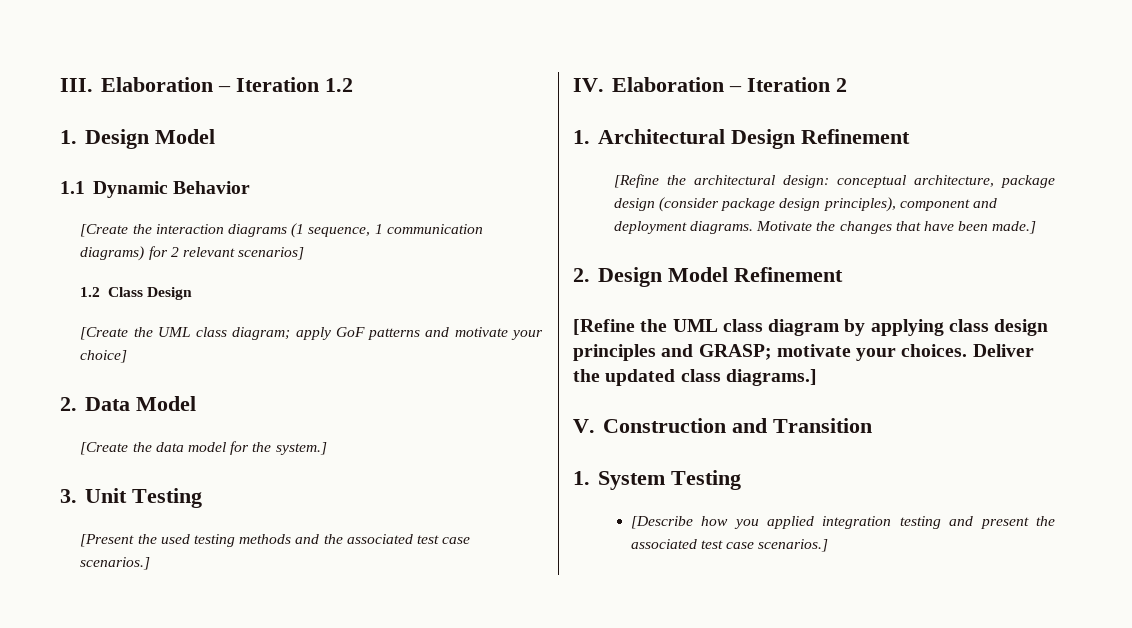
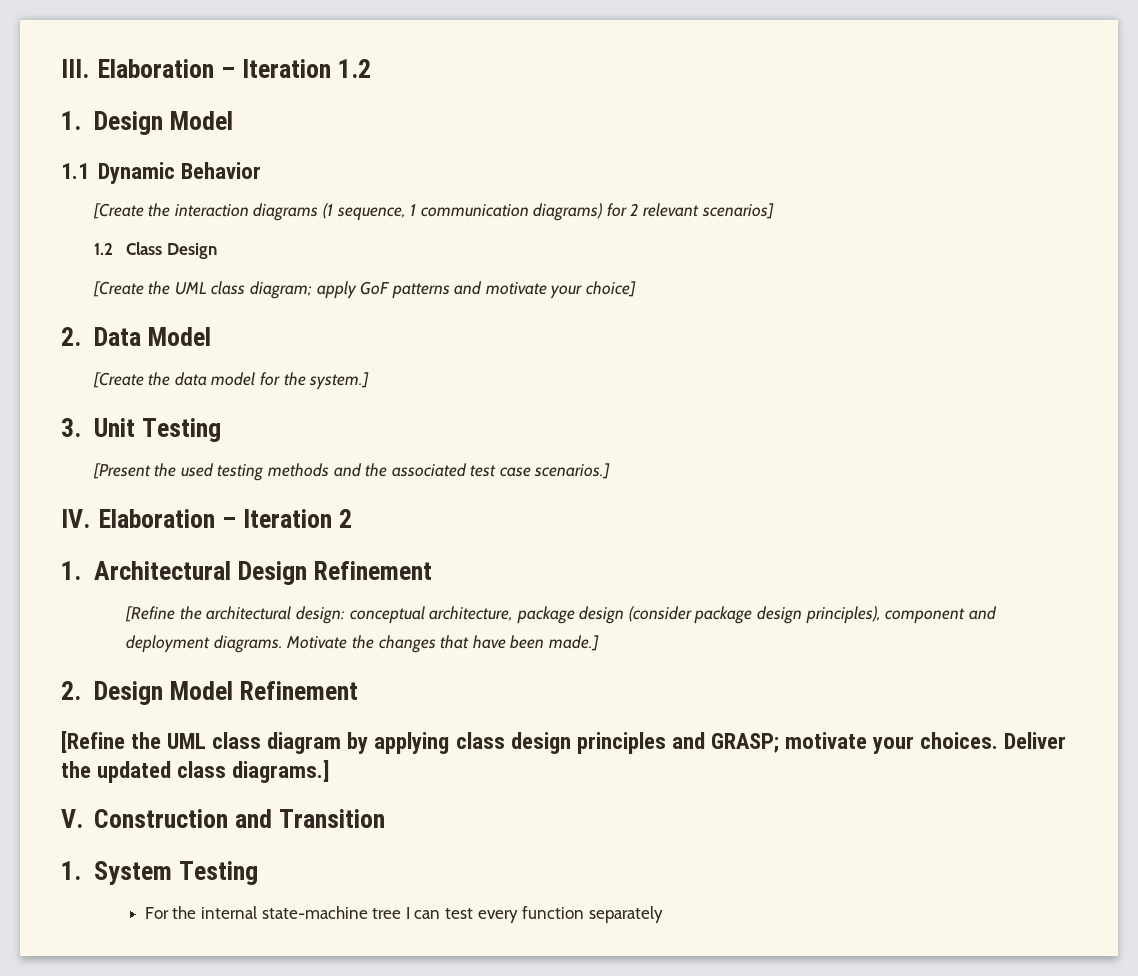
- [Describe how you applied integration testing and present the associated test case scenarios.]
+ For the internal state-machine tree I can test every function separately

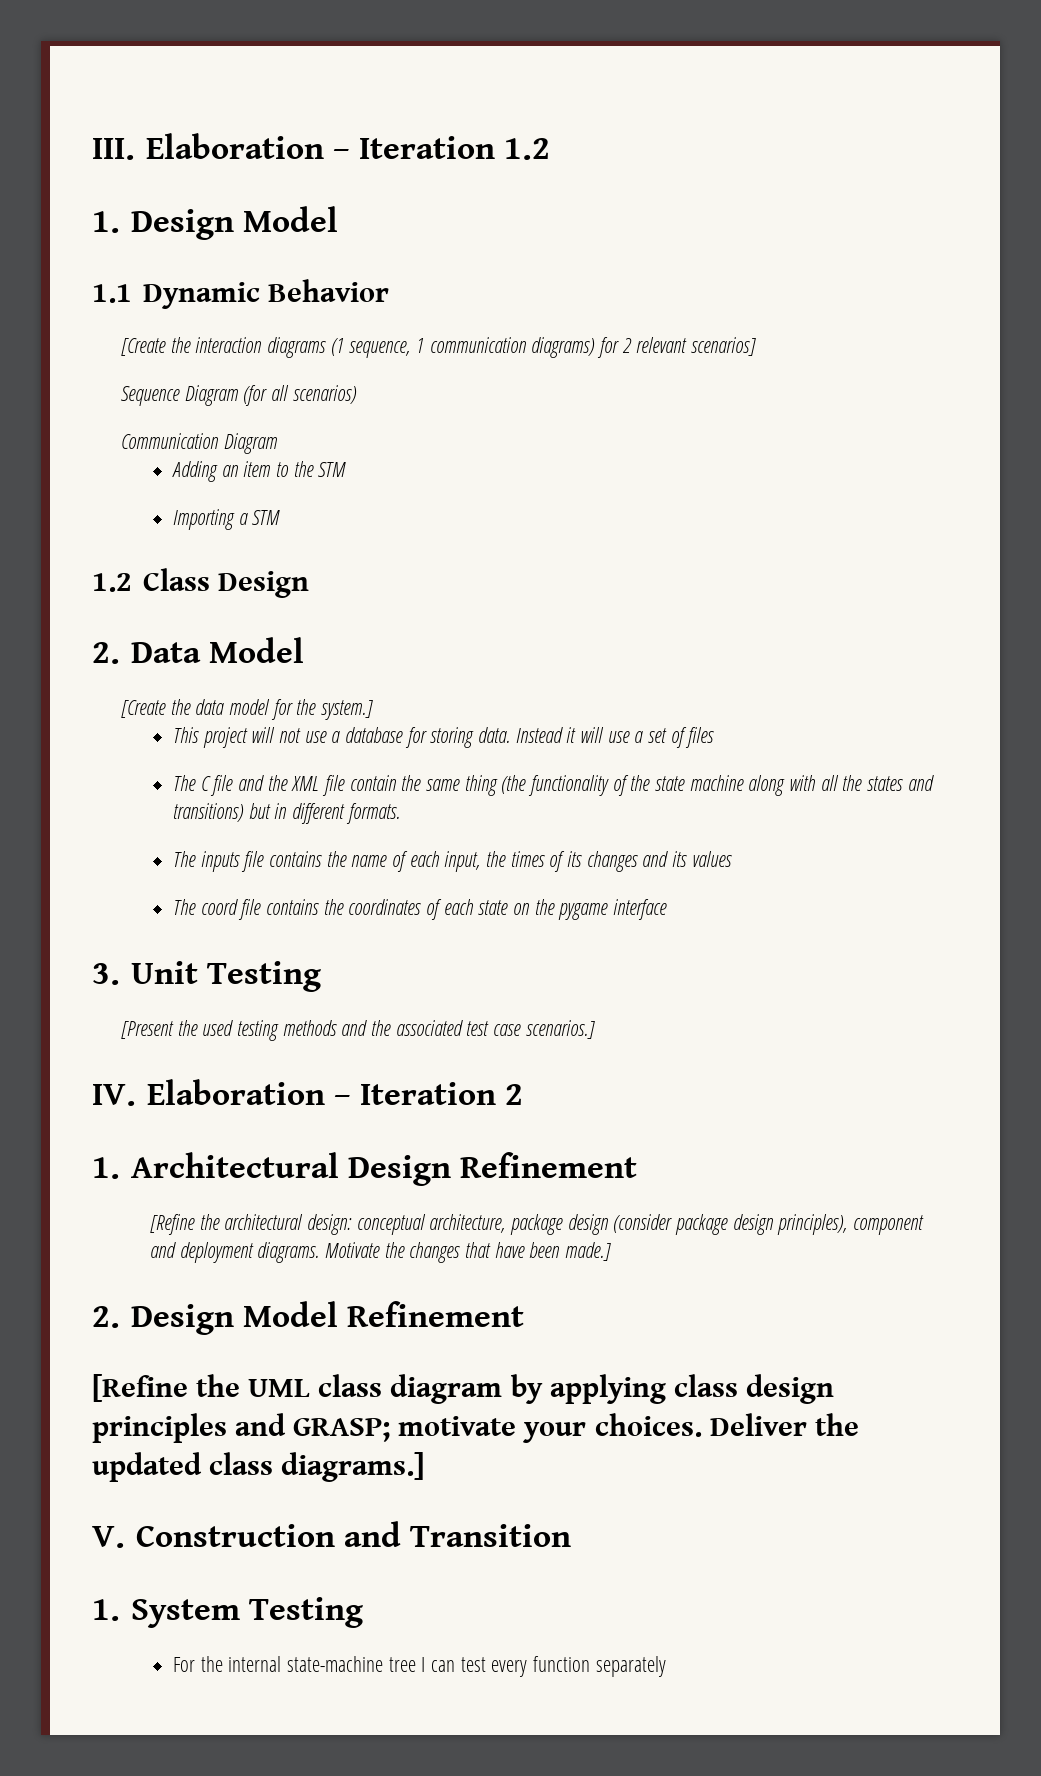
+ Sequence Diagram (for all scenarios)
+ Communication Diagram
+ Adding an item to the STM
+ Importing a STM
  1.2 Class Design
- [Create the UML class diagram; apply GoF patterns and motivate your choice]
+ This project will not use a database for storing data. Instead it will use a set of files
+ The C file and the XML file contain the same thing (the functionality of the state machine along with all the states and transitions) but in different formats.
+ The inputs file contains the name of each input, the times of its changes and its values
+ The coord file contains the coordinates of each state on the pygame interface

